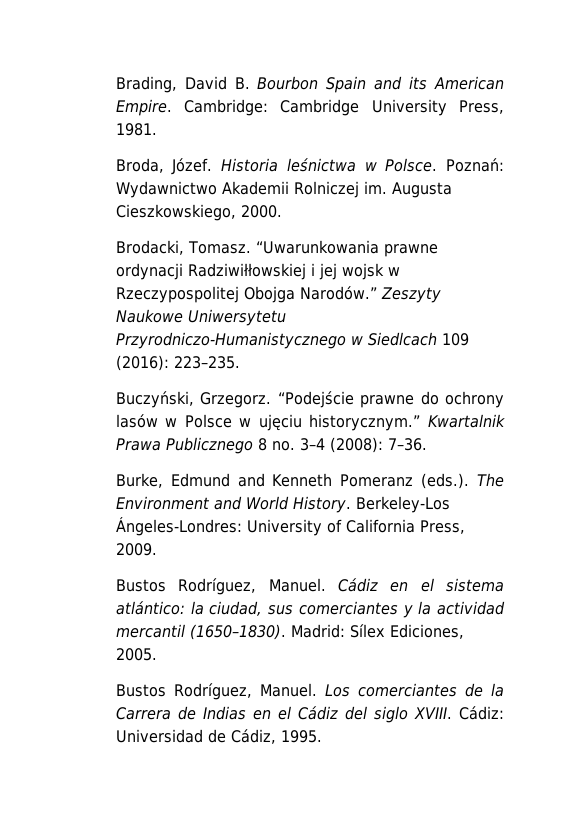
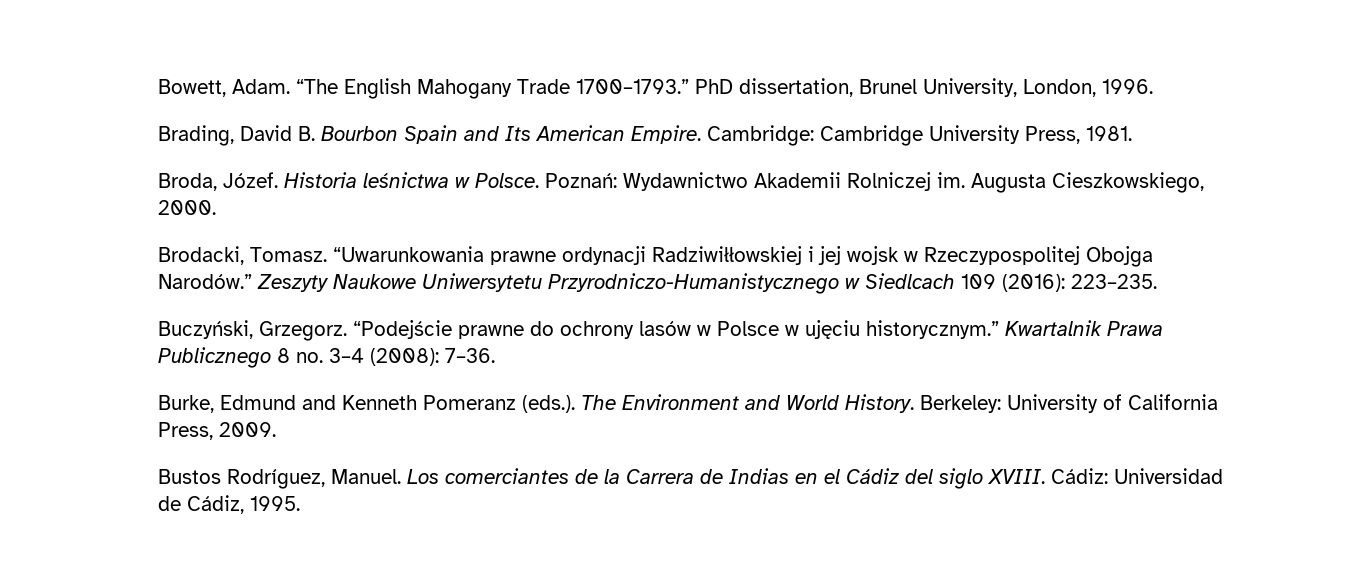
+ Bowett, Adam. “The English Mahogany Trade 1700–1793.” PhD dissertation, Brunel University, London, 1996.
- Brading, David B. Bourbon Spain and its American Empire.
+ Brading, David B. Bourbon Spain and Its American Empire.
- Berkeley-Los Ángeles-Londres: University of California Press, 2009.
+ Berkeley: University of California Press, 2009.
- Bustos Rodríguez, Manuel. Cádiz en el sistema atlántico: la ciudad, sus comerciantes y la actividad mercantil (1650–1830). Madrid: Sílex Ediciones, 2005.

